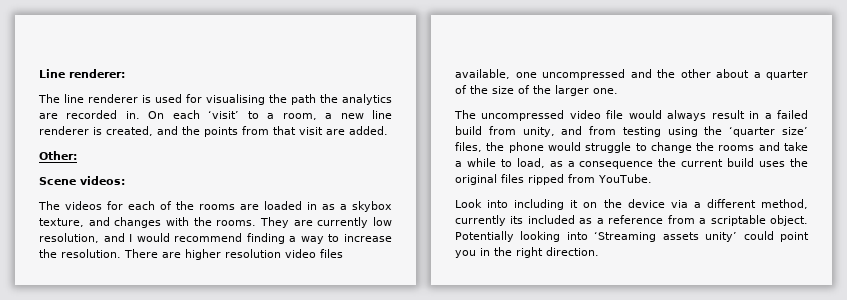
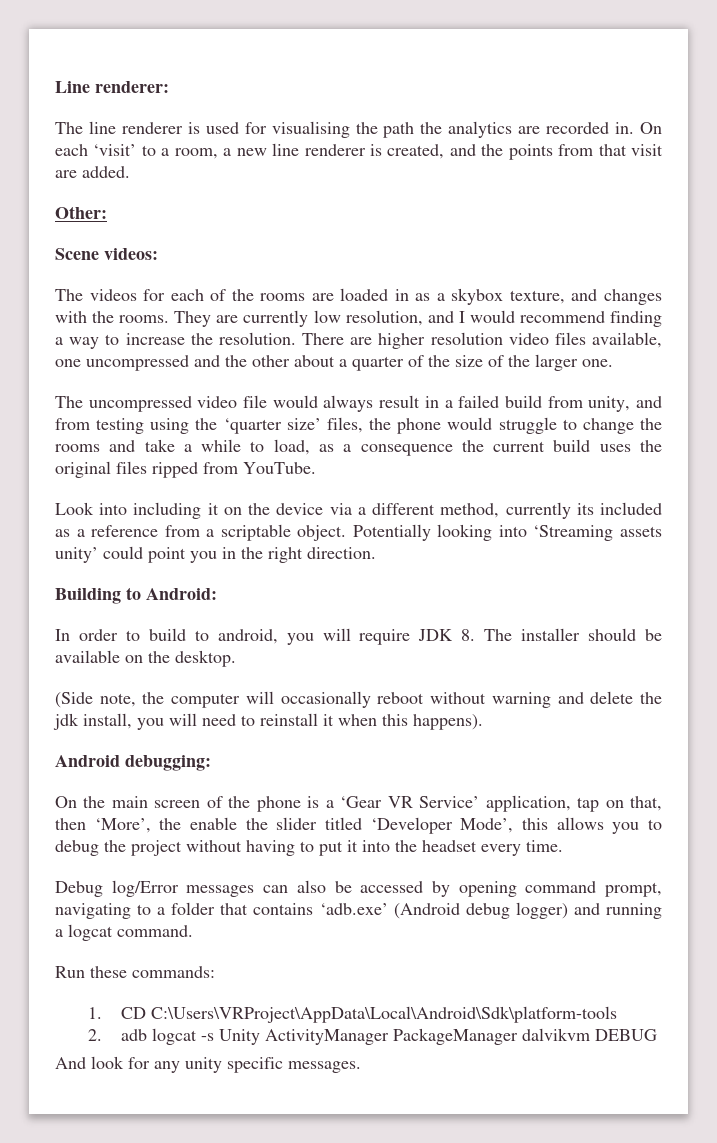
+ Building to Android:
+ In order to build to android, you will require JDK 8. The installer should be available on the desktop.
+ (Side note, the computer will occasionally reboot without warning and delete the jdk install, you will need to reinstall it when this happens).
+ Android debugging:
+ On the main screen of the phone is a ‘Gear VR Service’ application, tap on that, then ‘More’, the enable the slider titled ‘Developer Mode’, this allows you to debug the project without having to put it into the headset every time.
+ Debug log/Error messages can also be accessed by opening command prompt, navigating to a folder that contains ‘adb.exe’ (Android debug logger) and running a logcat command.
+ Run these commands:
+ 1. CD C:\Users\VRProject\AppData\Local\Android\Sdk\platform-tools
+ 2. adb logcat -s Unity ActivityManager PackageManager dalvikvm DEBUG
+ And look for any unity specific messages.

